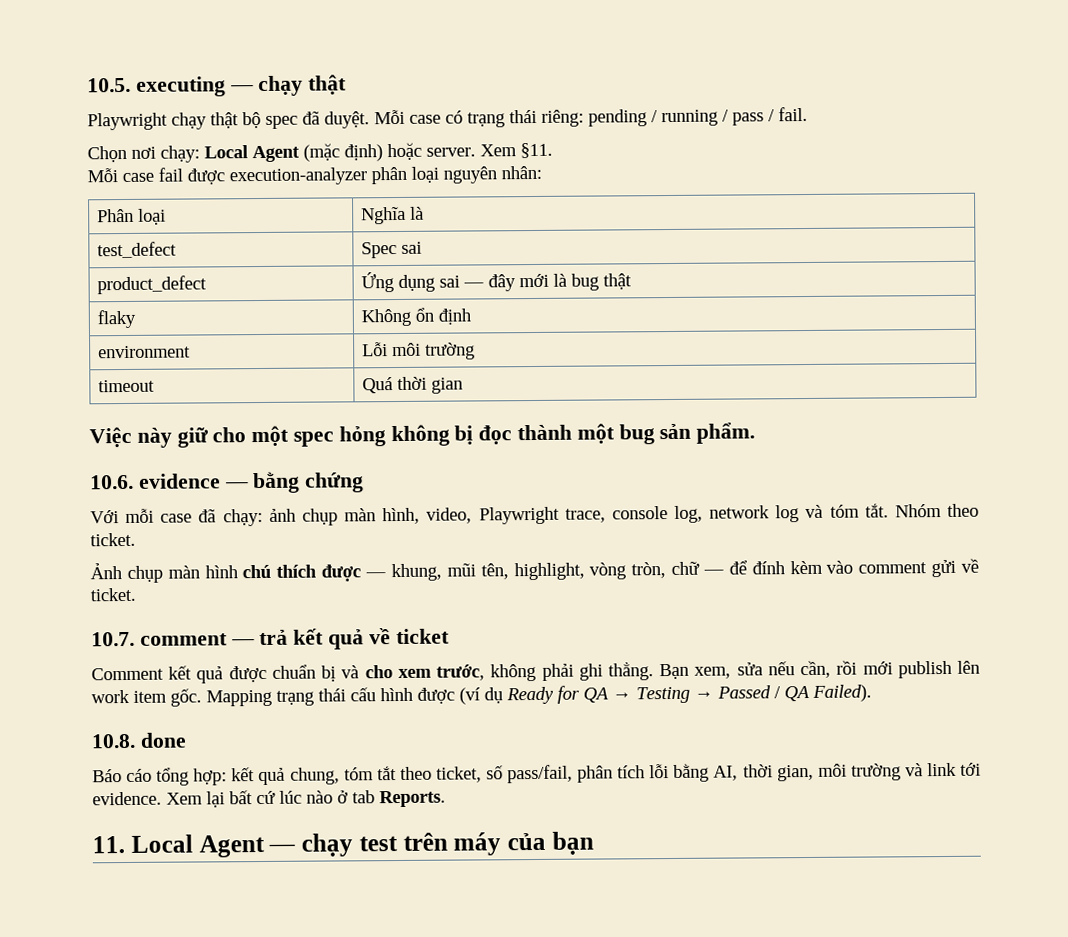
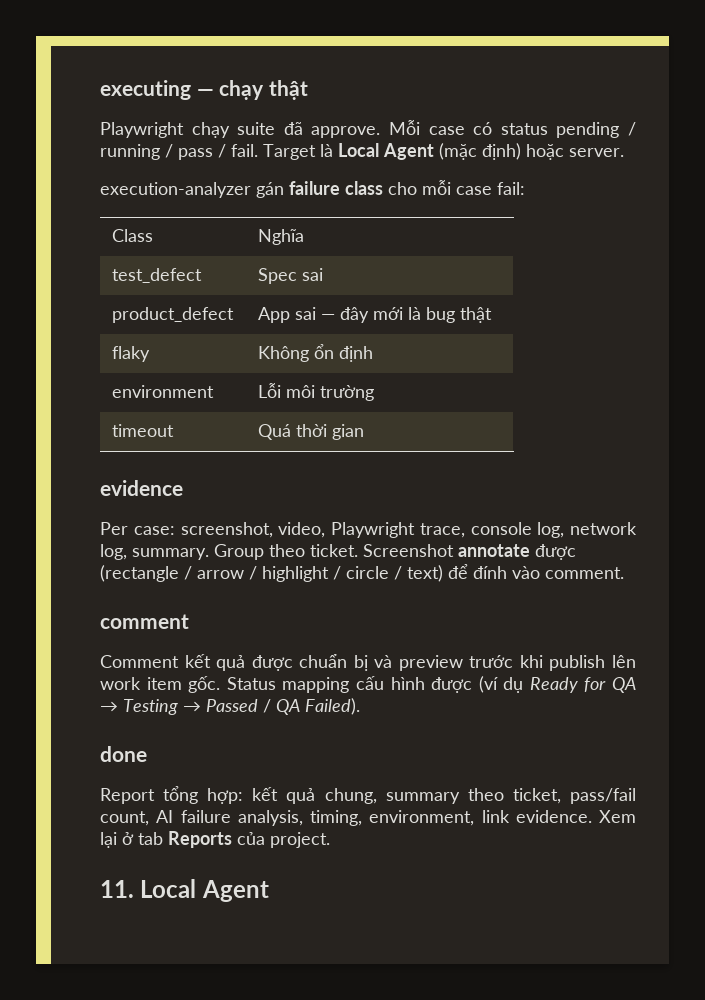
- 10.5. executing — chạy thật
+ executing — chạy thật
- Playwright chạy thật bộ spec đã duyệt. Mỗi case có trạng thái riêng: pending / running / pass / fail.
- Chọn nơi chạy: Local Agent (mặc định) hoặc server. Xem §11.
- Mỗi case fail được execution-analyzer phân loại nguyên nhân:
- Phân loại | Nghĩa là
+ Playwright chạy suite đã approve. Mỗi case có status pending / running / pass / fail. Target là Local Agent (mặc định) hoặc server.
+ execution-analyzer gán failure class cho mỗi case fail:
+ Class | Nghĩa
- product_defect | Ứng dụng sai — đây mới là bug thật
+ product_defect | App sai — đây mới là bug thật
- Việc này giữ cho một spec hỏng không bị đọc thành một bug sản phẩm.
- 10.6. evidence — bằng chứng
- Với mỗi case đã chạy: ảnh chụp màn hình, video, Playwright trace, console log, network log và tóm tắt. Nhóm theo ticket.
- Ảnh chụp màn hình chú thích được — khung, mũi tên, highlight, vòng tròn, chữ — để đính kèm vào comment gửi về ticket.
- 10.7. comment — trả kết quả về ticket
+ evidence
+ Per case: screenshot, video, Playwright trace, console log, network log, summary. Group theo ticket. Screenshot annotate được (rectangle / arrow / highlight / circle / text) để đính vào comment.
+ comment
- Comment kết quả được chuẩn bị và cho xem trước, không phải ghi thẳng. Bạn xem, sửa nếu cần, rồi mới publish lên work item gốc.
+ Comment kết quả được chuẩn bị và preview trước khi publish lên work item gốc.
- Mapping trạng thái cấu hình được (ví dụ Ready for QA → Testing → Passed / QA Failed).
+ Status mapping cấu hình được (ví dụ Ready for QA → Testing → Passed / QA Failed).
- 10.8. done
+ done
- Báo cáo tổng hợp: kết quả chung, tóm tắt theo ticket, số pass/fail, phân tích lỗi bằng AI, thời gian, môi trường và link tới evidence. Xem lại bất cứ lúc nào ở tab Reports.
- 11. Local Agent — chạy test trên máy của bạn
+ Report tổng hợp: kết quả chung, summary theo ticket, pass/fail count, AI failure analysis, timing, environment, link evidence. Xem lại ở tab Reports của project.
+ 11. Local Agent

